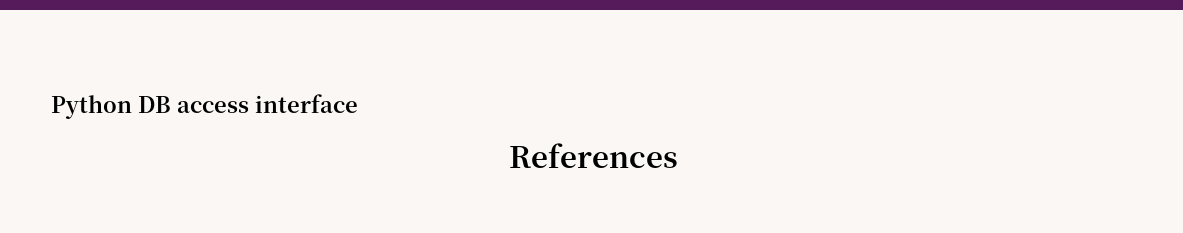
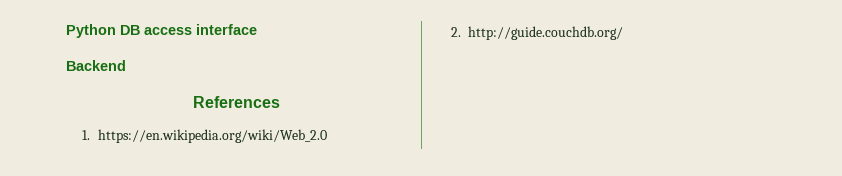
+ Backend
+ 1. https://en.wikipedia.org/wiki/Web_2.0
+ 2. http://guide.couchdb.org/

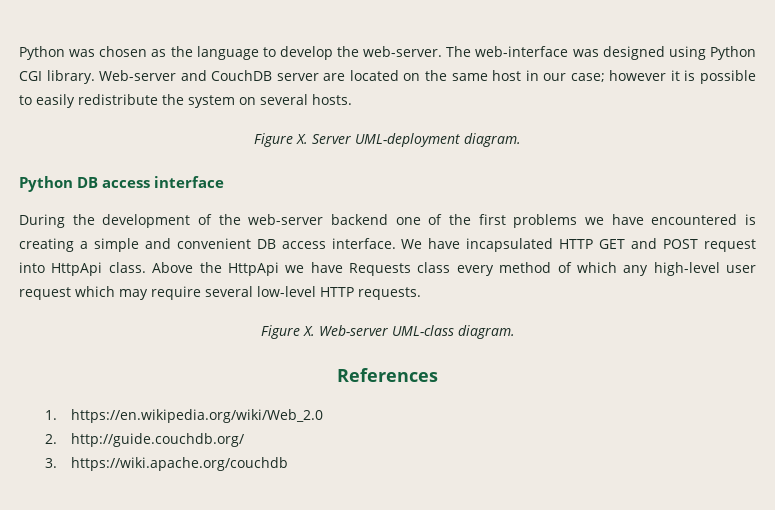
+ Python was chosen as the language to develop the web-server. The web-interface was designed using Python CGI library. Web-server and CouchDB server are located on the same host in our case; however it is possible to easily redistribute the system on several hosts.
+ Figure X. Server UML-deployment diagram.
  Python DB access interface
- Backend
+ During the development of the web-server backend one of the first problems we have encountered is creating a simple and convenient DB access interface. We have incapsulated HTTP GET and POST request into HttpApi class. Above the HttpApi we have Requests class every method of which any high-level user request which may require several low-level HTTP requests.
+ Figure X. Web-server UML-class diagram.
+ 3. https://wiki.apache.org/couchdb

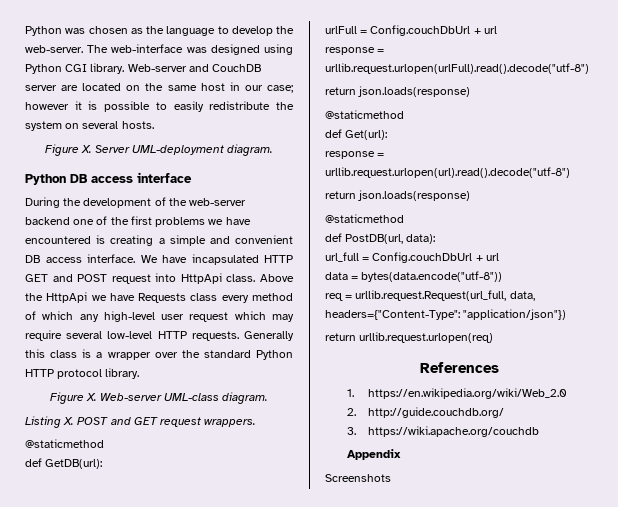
+ Generally this class is a wrapper over the standard Python HTTP protocol library.
+ Listing X. POST and GET request wrappers.
+ @staticmethod
+ def GetDB(url):
+ urlFull = Config.couchDbUrl + url
+ response = urllib.request.urlopen(urlFull).read().decode("utf-8")
+ return json.loads(response)
+ @staticmethod
+ def Get(url):
+ response = urllib.request.urlopen(url).read().decode("utf-8")
+ return json.loads(response)
+ @staticmethod
+ def PostDB(url, data):
+ url_full = Config.couchDbUrl + url
+ data = bytes(data.encode("utf-8"))
+ req = urllib.request.Request(url_full, data, headers={"Content-Type": "application/json"})
+ return urllib.request.urlopen(req)
+ Appendix
+ Screenshots

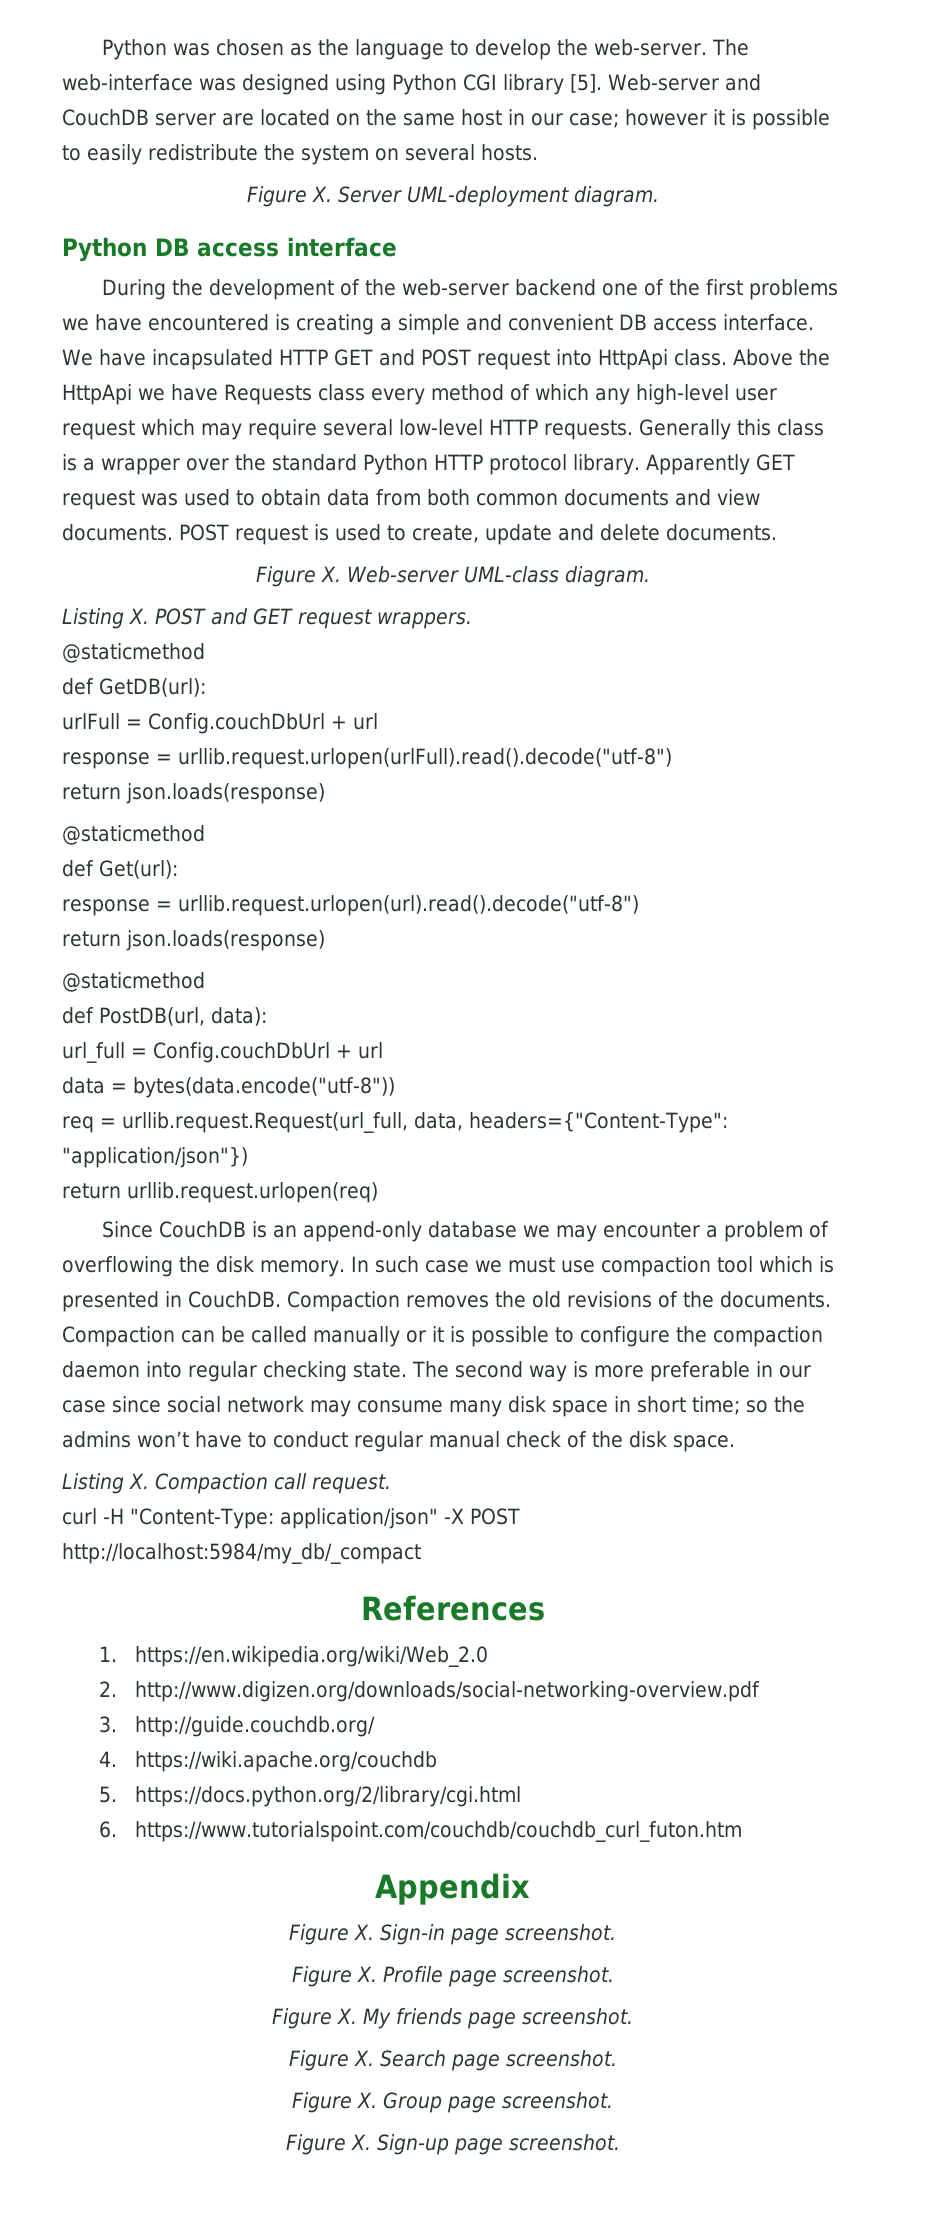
- The web-interface was designed using Python CGI library.
+ The web-interface was designed using Python CGI library [5].
+ Apparently GET request was used to obtain data from both common documents and view documents. POST request is used to create, update and delete documents.
+ Since CouchDB is an append-only database we may encounter a problem of overflowing the disk memory. In such case we must use compaction tool which is presented in CouchDB. Compaction removes the old revisions of the documents. Compaction can be called manually or it is possible to configure the compaction daemon into regular checking state. The second way is more preferable in our case since social network may consume many disk space in short time; so the admins won’t have to conduct regular manual check of the disk space.
+ Listing X. Compaction call request.
+ curl -H "Content-Type: application/json" -X POST http://localhost:5984/my_db/_compact
- 2. http://guide.couchdb.org/
+ 2. http://www.digizen.org/downloads/social-networking-overview.pdf
+ 3. http://guide.couchdb.org/
- 3. https://wiki.apache.org/couchdb
+ 4. https://wiki.apache.org/couchdb
+ 5. https://docs.python.org/2/library/cgi.html
+ 6. https://www.tutorialspoint.com/couchdb/couchdb_curl_futon.htm
  Appendix
- Screenshots
+ Figure X. Sign-in page screenshot.
+ Figure X. Profile page screenshot.
+ Figure X. My friends page screenshot.
+ Figure X. Search page screenshot.
+ Figure X. Group page screenshot.
+ Figure X. Sign-up page screenshot.

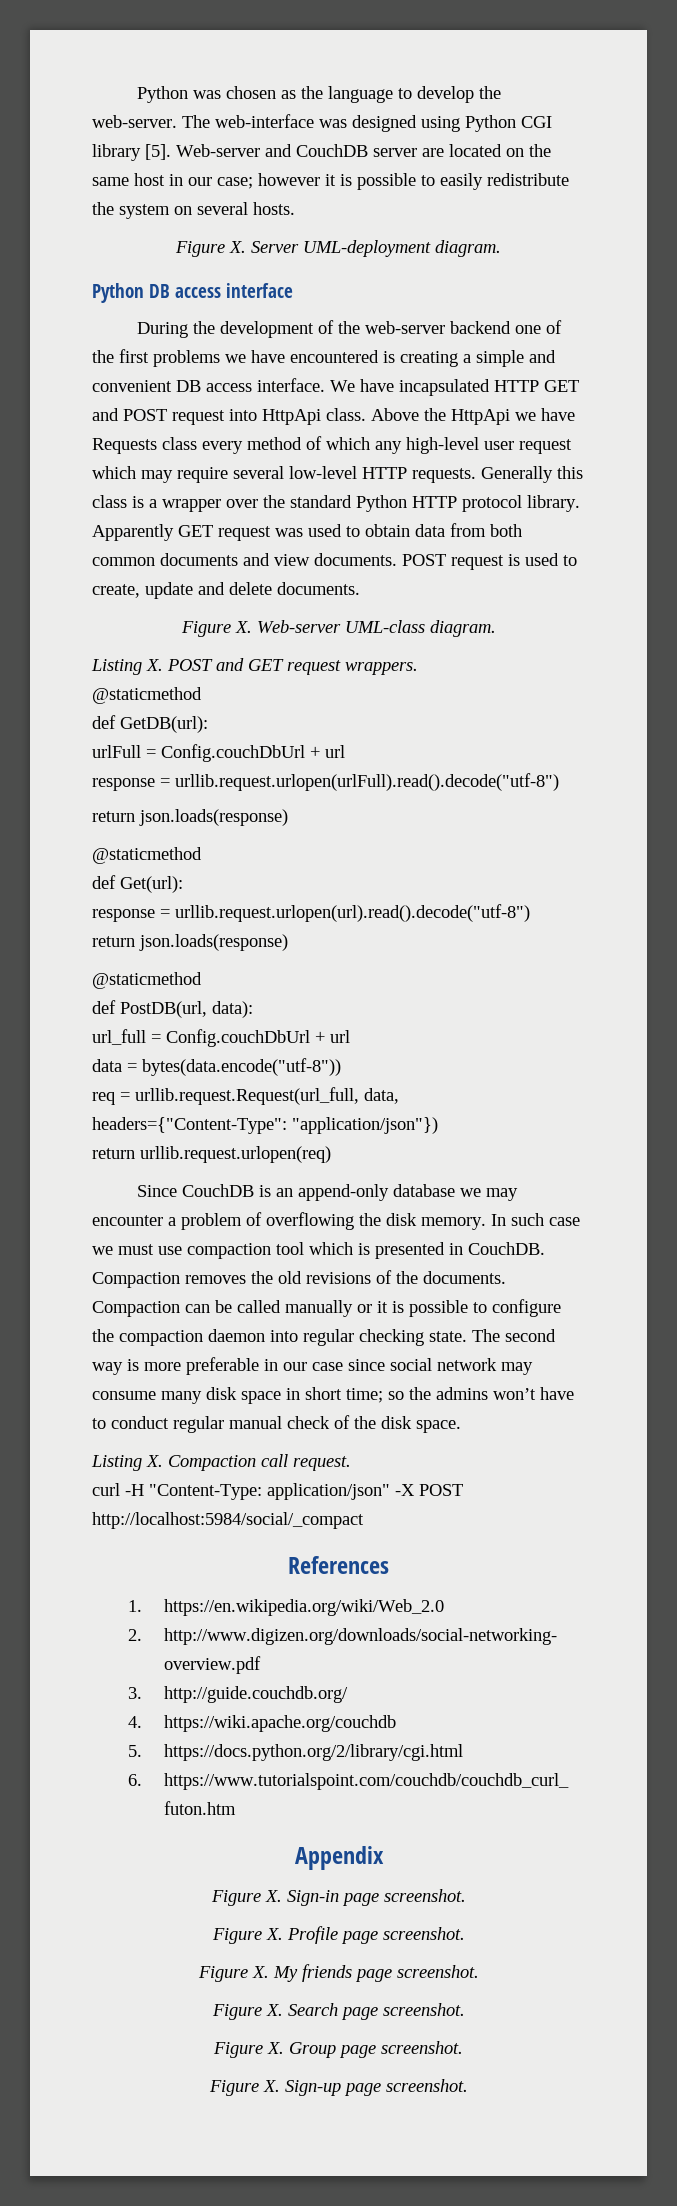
- curl -H "Content-Type: application/json" -X POST http://localhost:5984/my_db/_compact
+ curl -H "Content-Type: application/json" -X POST http://localhost:5984/social/_compact

